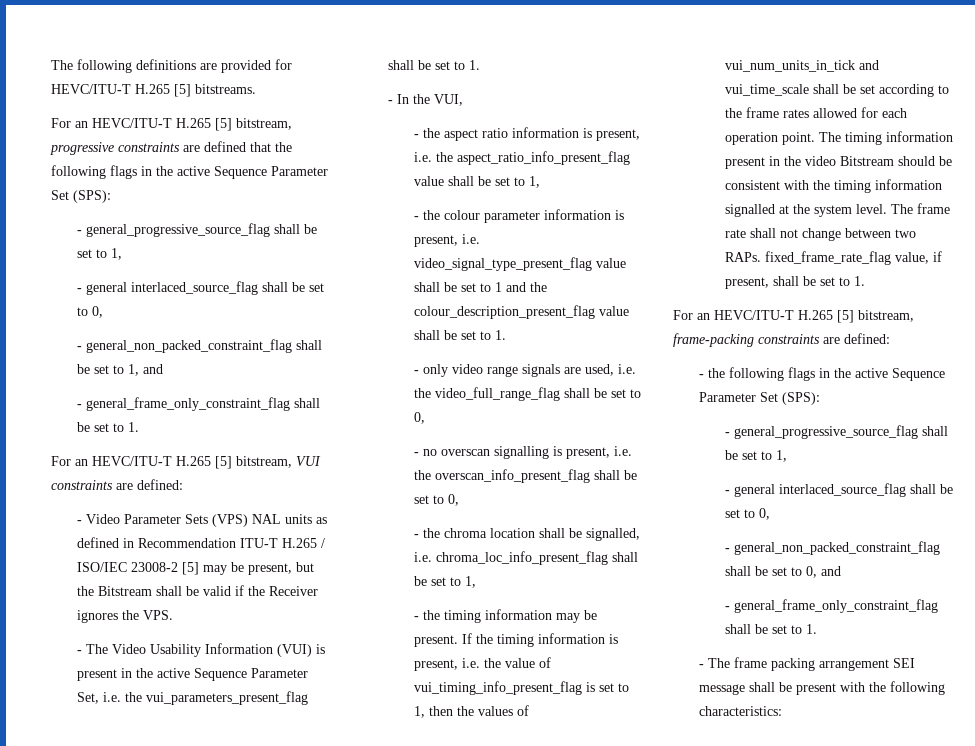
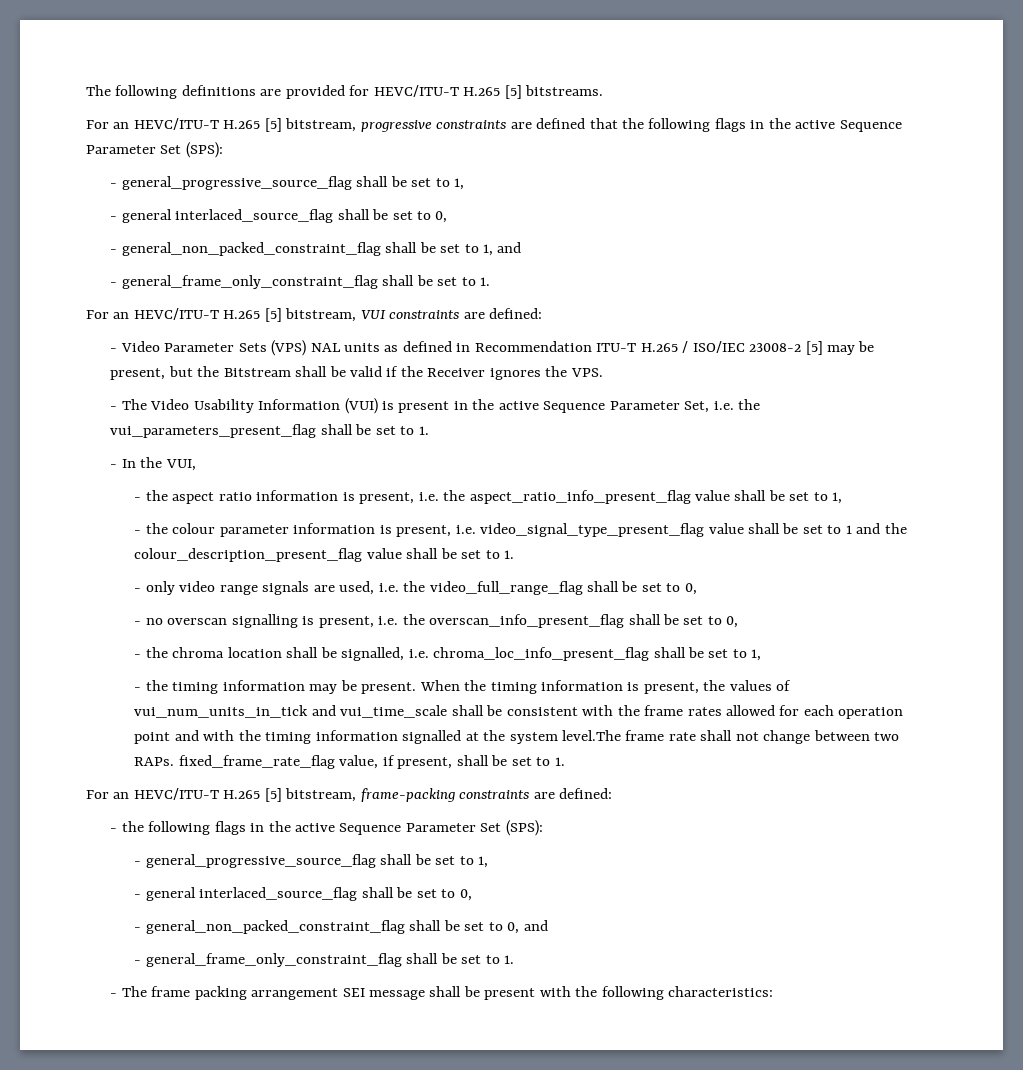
- If the timing information is present, i.e. the value of vui_timing_info_present_flag is set to 1, then the values of vui_num_units_in_tick and vui_time_scale shall be set according to the frame rates allowed for each operation point. The timing information present in the video Bitstream should be consistent with the timing information signalled at the system level. The frame rate shall not change between two RAPs. fixed_frame_rate_flag value, if present, shall be set to 1.
+ When the timing information is present, the values of vui_num_units_in_tick and vui_time_scale shall be consistent with the frame rates allowed for each operation point and with the timing information signalled at the system level.The frame rate shall not change between two RAPs. fixed_frame_rate_flag value, if present, shall be set to 1.

